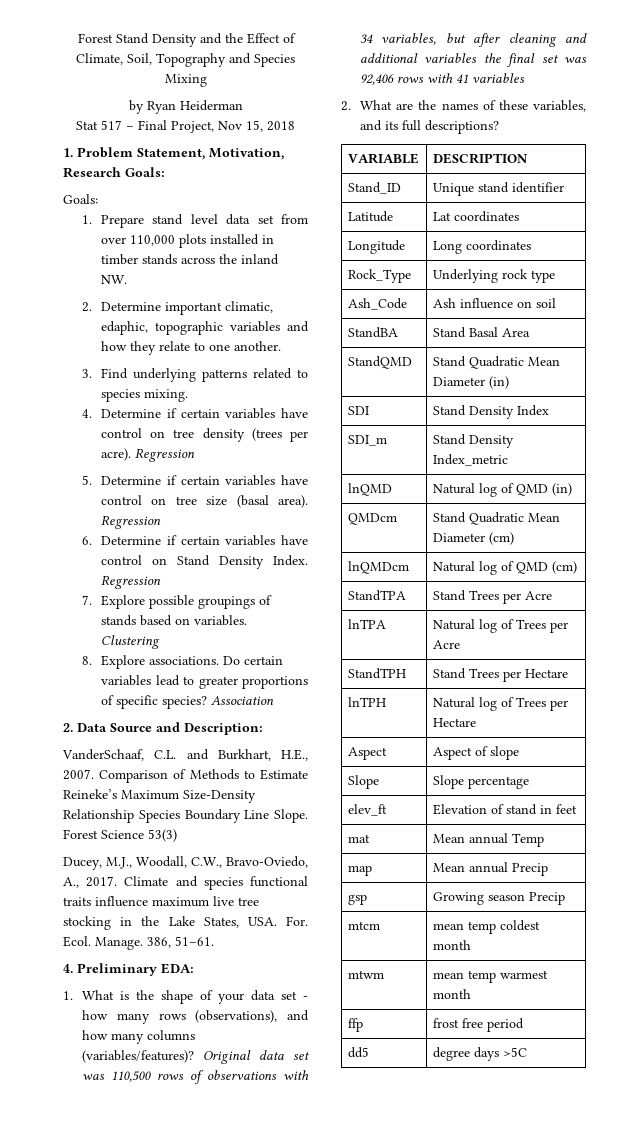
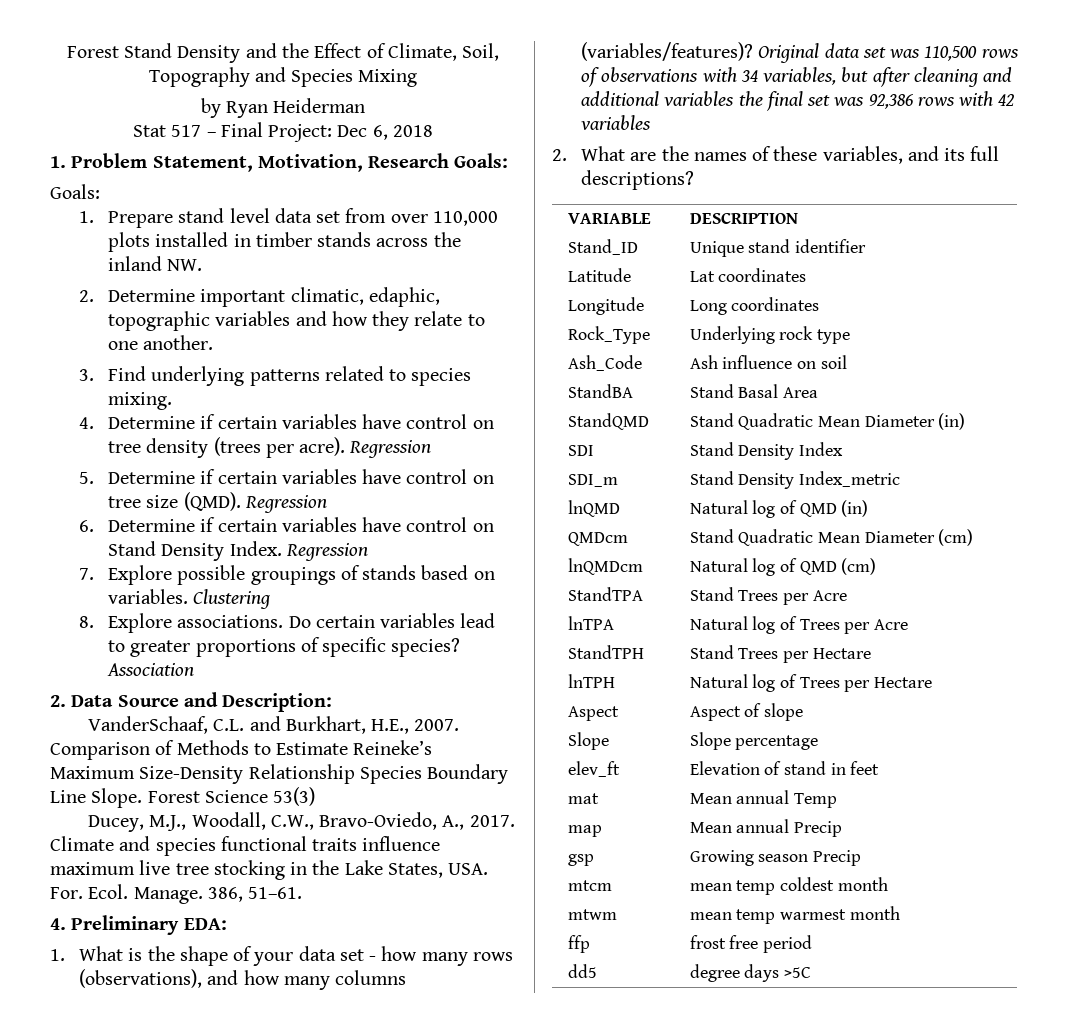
- Stat 517 – Final Project, Nov 15, 2018
+ Stat 517 – Final Project: Dec 6, 2018
- 5. Determine if certain variables have control on tree size (basal area).
+ 5. Determine if certain variables have control on tree size (QMD).
- Original data set was 110,500 rows of observations with 34 variables, but after cleaning and additional variables the final set was 92,406 rows with 41 variables
+ Original data set was 110,500 rows of observations with 34 variables, but after cleaning and additional variables the final set was 92,386 rows with 42 variables

